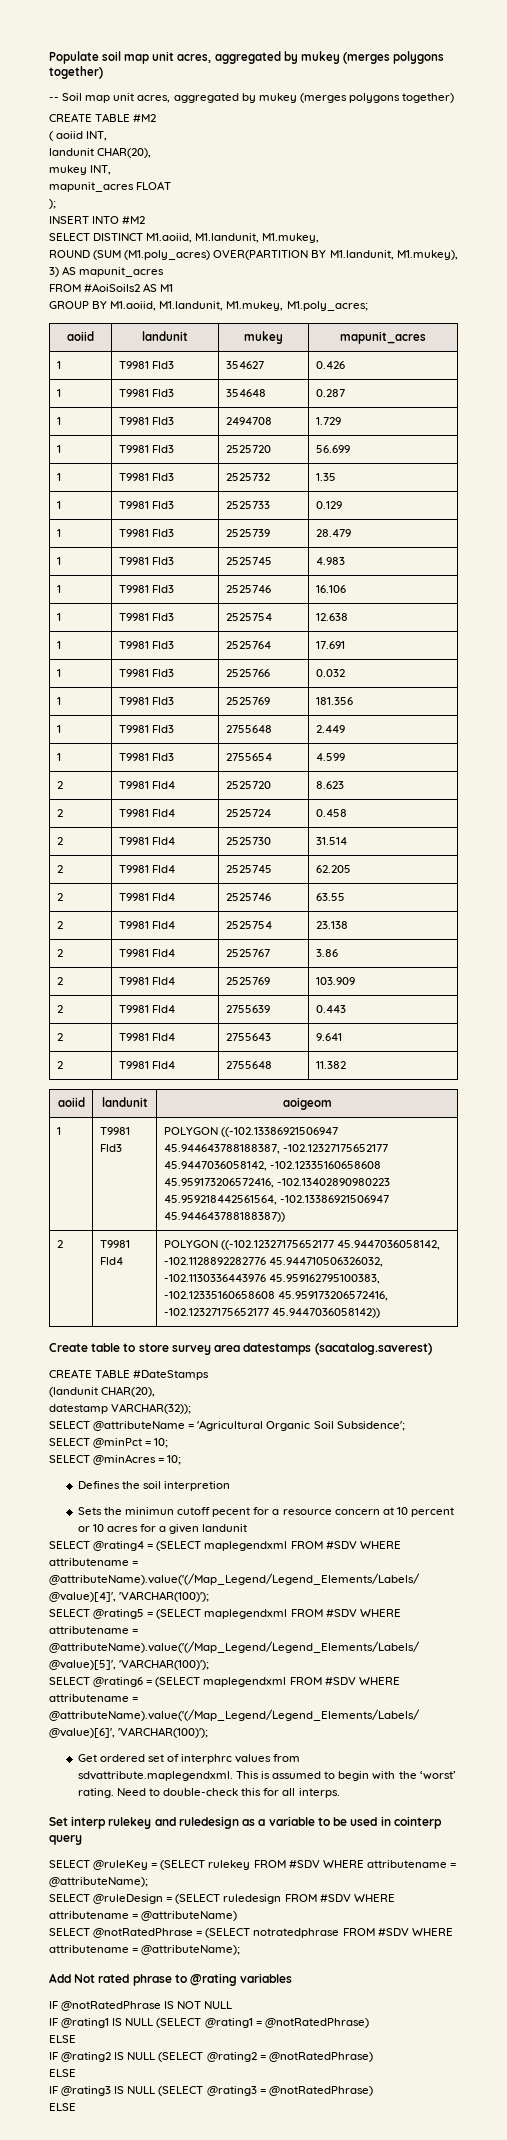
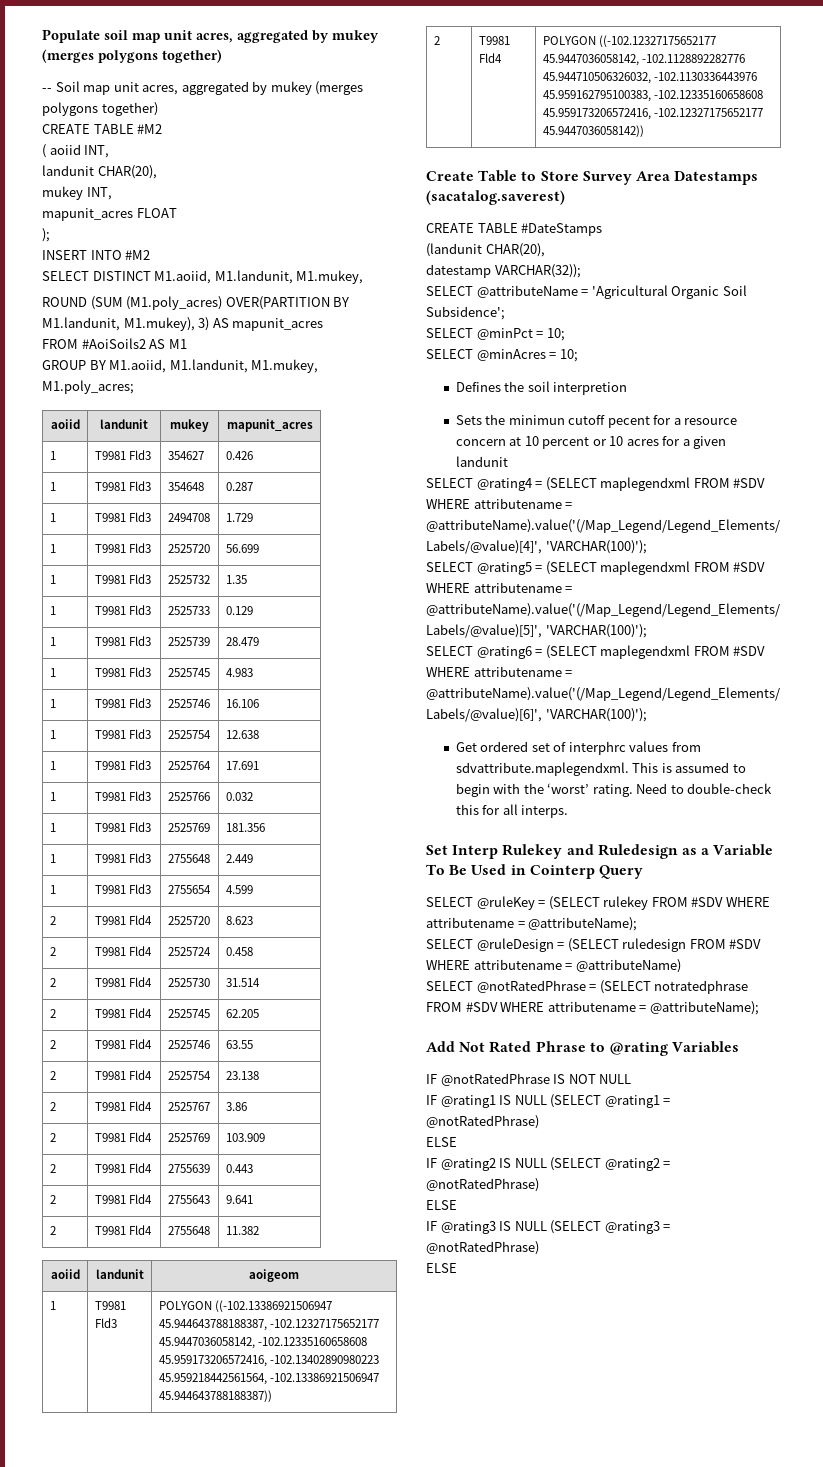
- Create table to store survey area datestamps (sacatalog.saverest)
+ Create Table to Store Survey Area Datestamps (sacatalog.saverest)
- Set interp rulekey and ruledesign as a variable to be used in cointerp query
+ Set Interp Rulekey and Ruledesign as a Variable To Be Used in Cointerp Query
- Add Not rated phrase to @rating variables
+ Add Not Rated Phrase to @rating Variables

